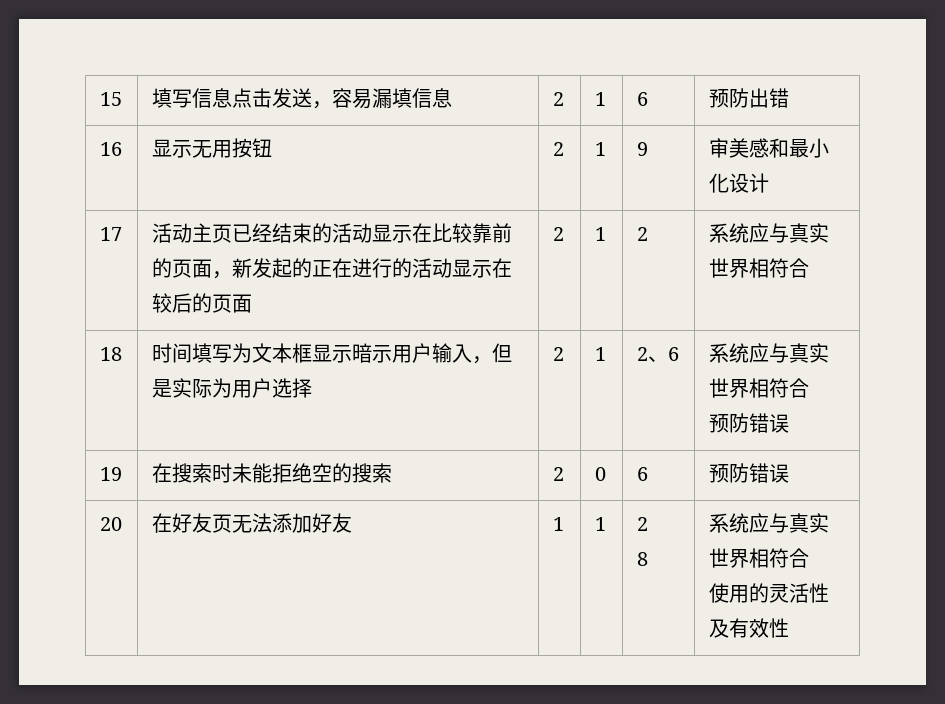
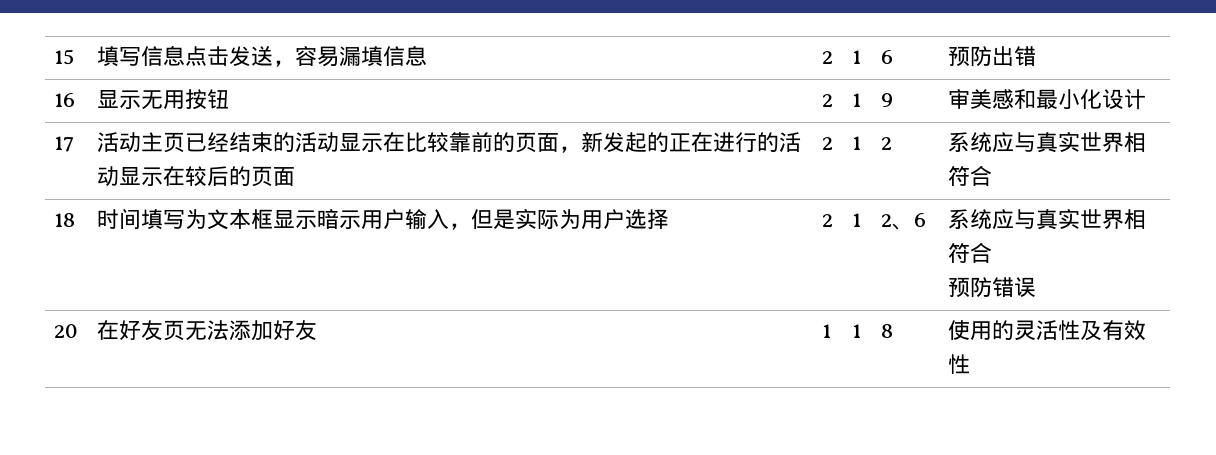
- 19 | 在搜索时未能拒绝空的搜索 | 2 | 0 | 6 | 预防错误
- 20 | 在好友页无法添加好友 | 1 | 1 | 2
- 8 | 系统应与真实世界相符合
- 使用的灵活性及有效性
+ 20 | 在好友页无法添加好友 | 1 | 1 | 8 | 使用的灵活性及有效性

